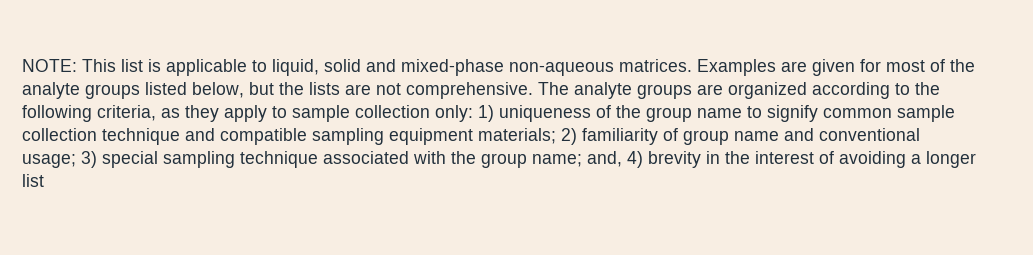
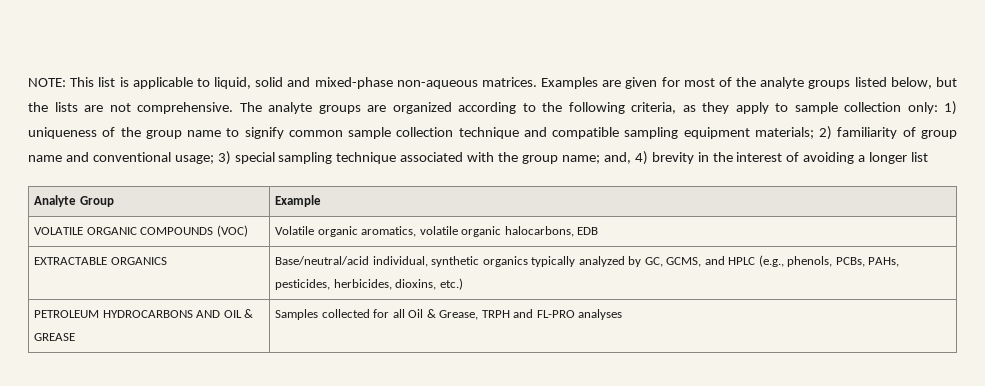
+ Analyte Group | Example
+ VOLATILE ORGANIC COMPOUNDS (VOC) | Volatile organic aromatics, volatile organic halocarbons, EDB
+ EXTRACTABLE ORGANICS | Base/neutral/acid individual, synthetic organics typically analyzed by GC, GCMS, and HPLC (e.g., phenols, PCBs, PAHs, pesticides, herbicides, dioxins, etc.)
+ PETROLEUM HYDROCARBONS AND OIL & GREASE | Samples collected for all Oil & Grease, TRPH and FL-PRO analyses

